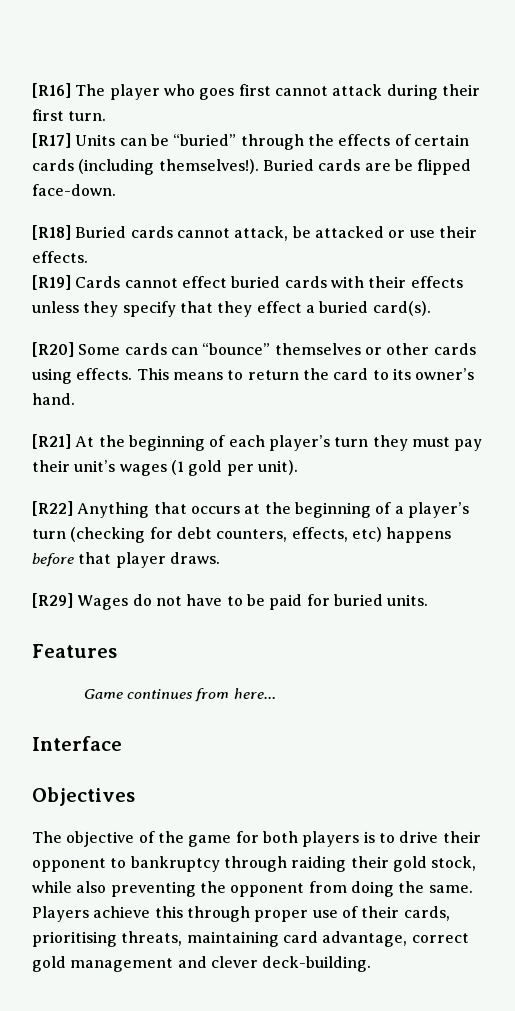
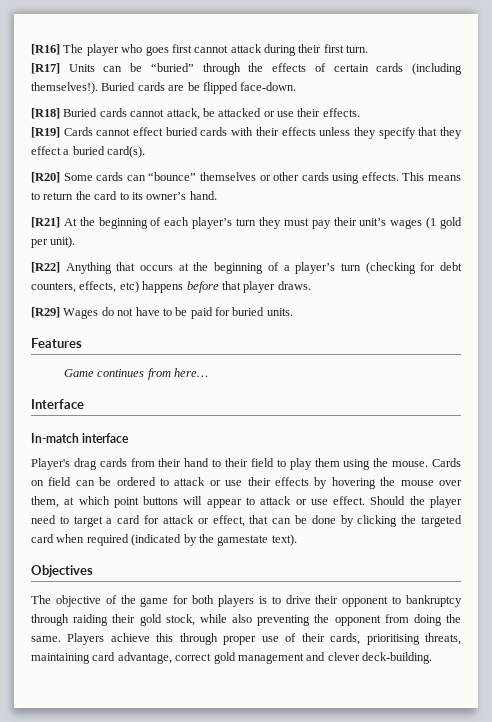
+ In-match interface
+ Player's drag cards from their hand to their field to play them using the mouse. Cards on field can be ordered to attack or use their effects by hovering the mouse over them, at which point buttons will appear to attack or use effect. Should the player need to target a card for attack or effect, that can be done by clicking the targeted card when required (indicated by the gamestate text).

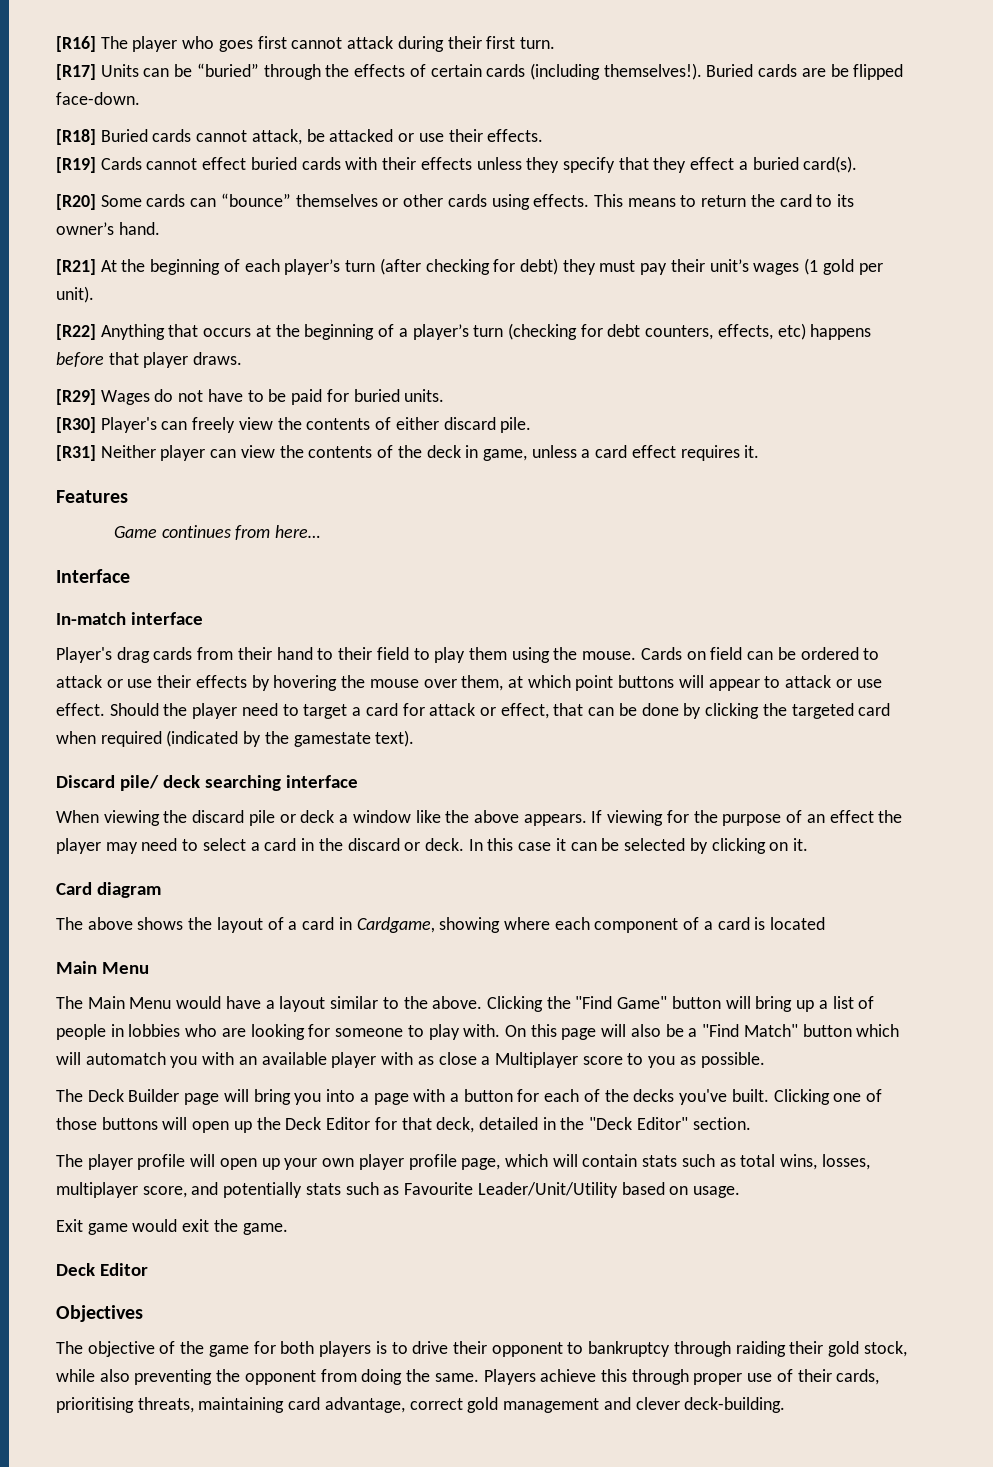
- [R21] At the beginning of each player’s turn they must pay their unit’s wages (1 gold per unit).
+ [R21] At the beginning of each player’s turn (after checking for debt) they must pay their unit’s wages (1 gold per unit).
+ [R30] Player's can freely view the contents of either discard pile.
+ [R31] Neither player can view the contents of the deck in game, unless a card effect requires it.
+ Discard pile/ deck searching interface
+ When viewing the discard pile or deck a window like the above appears. If viewing for the purpose of an effect the player may need to select a card in the discard or deck. In this case it can be selected by clicking on it.
+ Card diagram
+ The above shows the layout of a card in Cardgame, showing where each component of a card is located
+ Main Menu
+ The Main Menu would have a layout similar to the above. Clicking the "Find Game" button will bring up a list of people in lobbies who are looking for someone to play with. On this page will also be a "Find Match" button which will automatch you with an available player with as close a Multiplayer score to you as possible.
+ The Deck Builder page will bring you into a page with a button for each of the decks you've built. Clicking one of those buttons will open up the Deck Editor for that deck, detailed in the "Deck Editor" section.
+ The player profile will open up your own player profile page, which will contain stats such as total wins, losses, multiplayer score, and potentially stats such as Favourite Leader/Unit/Utility based on usage.
+ Exit game would exit the game.
+ Deck Editor

